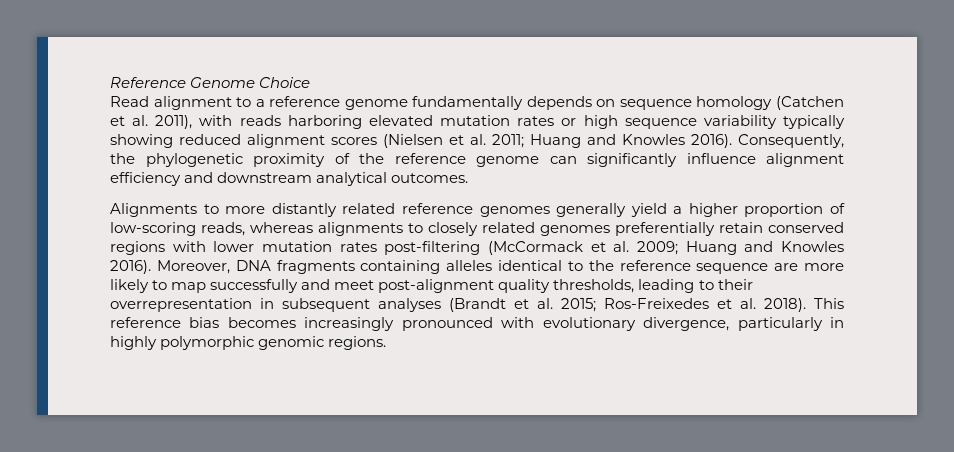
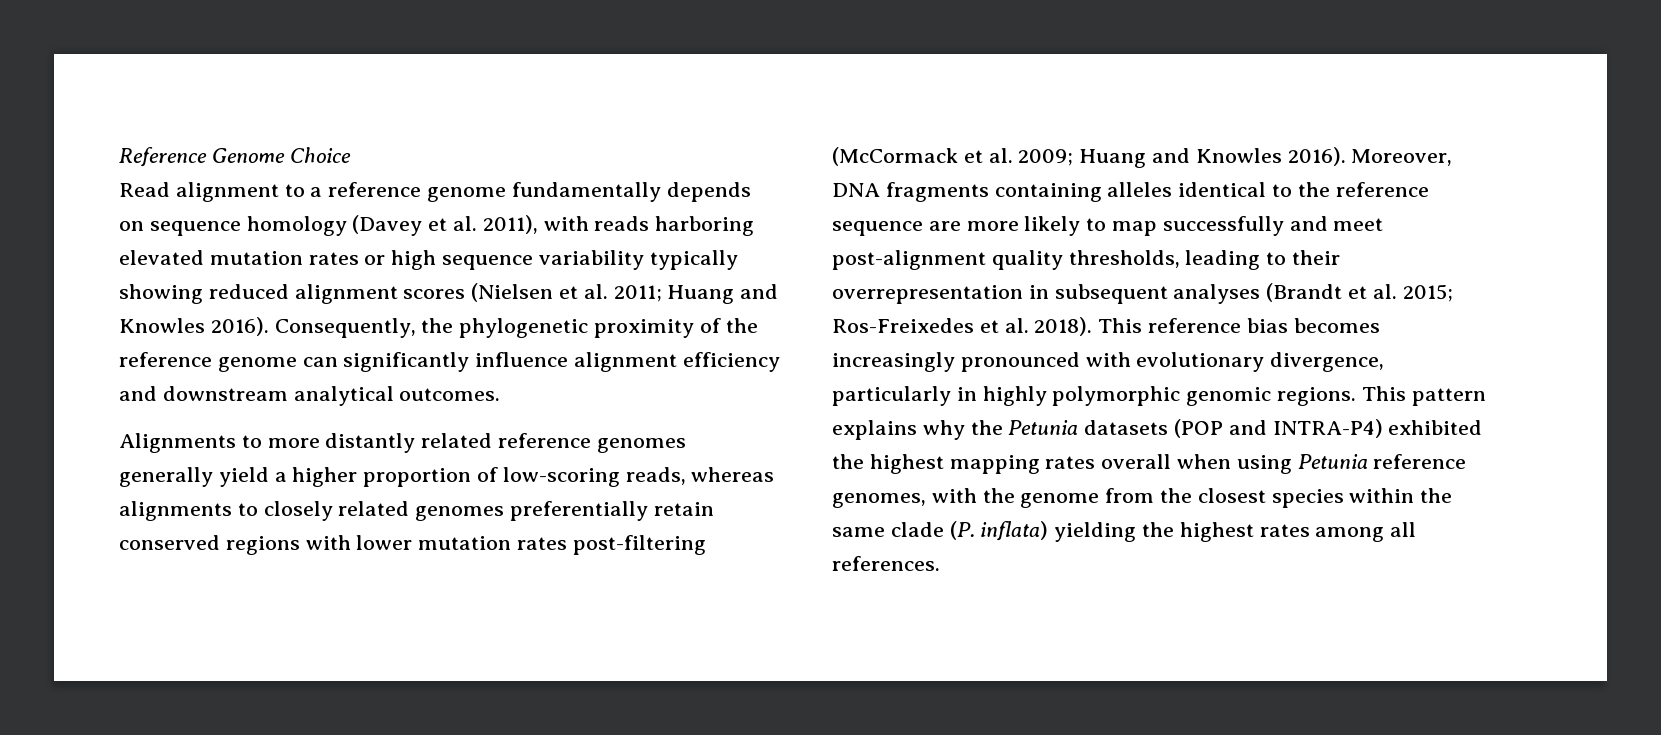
- Read alignment to a reference genome fundamentally depends on sequence homology (Catchen et al. 2011), with reads harboring elevated mutation rates or high sequence variability typically showing reduced alignment scores (Nielsen et al. 2011; Huang and Knowles 2016).
+ Read alignment to a reference genome fundamentally depends on sequence homology (Davey et al. 2011), with reads harboring elevated mutation rates or high sequence variability typically showing reduced alignment scores (Nielsen et al. 2011; Huang and Knowles 2016).
+ This pattern explains why the Petunia datasets (POP and INTRA-P4) exhibited the highest mapping rates overall when using Petunia reference genomes, with the genome from the closest species within the same clade (P. inflata) yielding the highest rates among all references.

